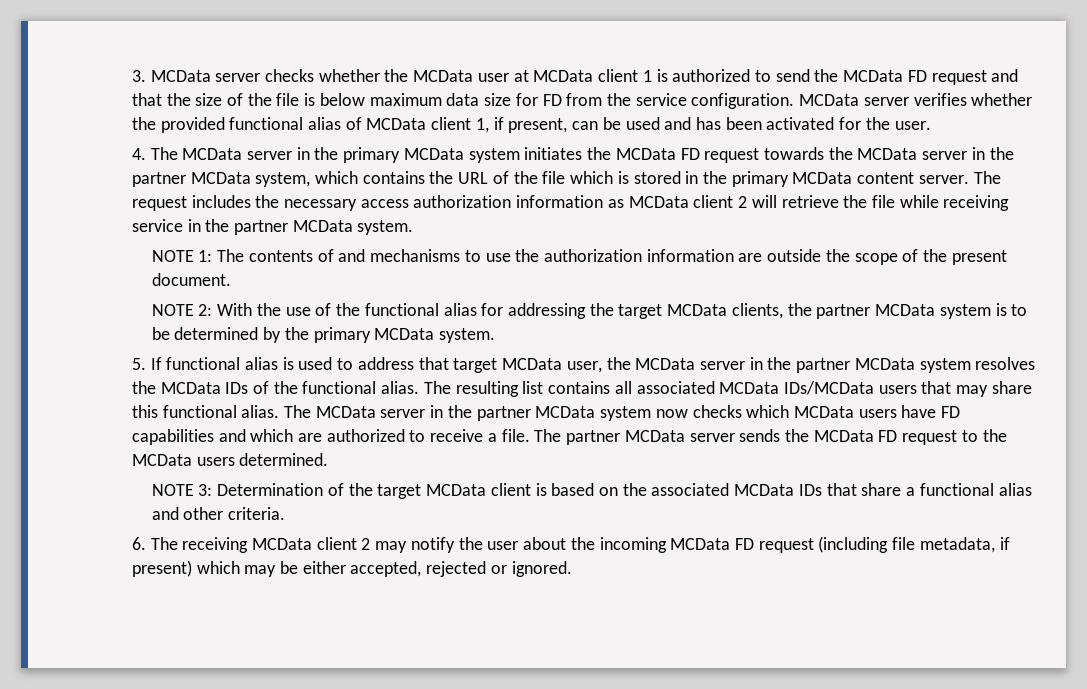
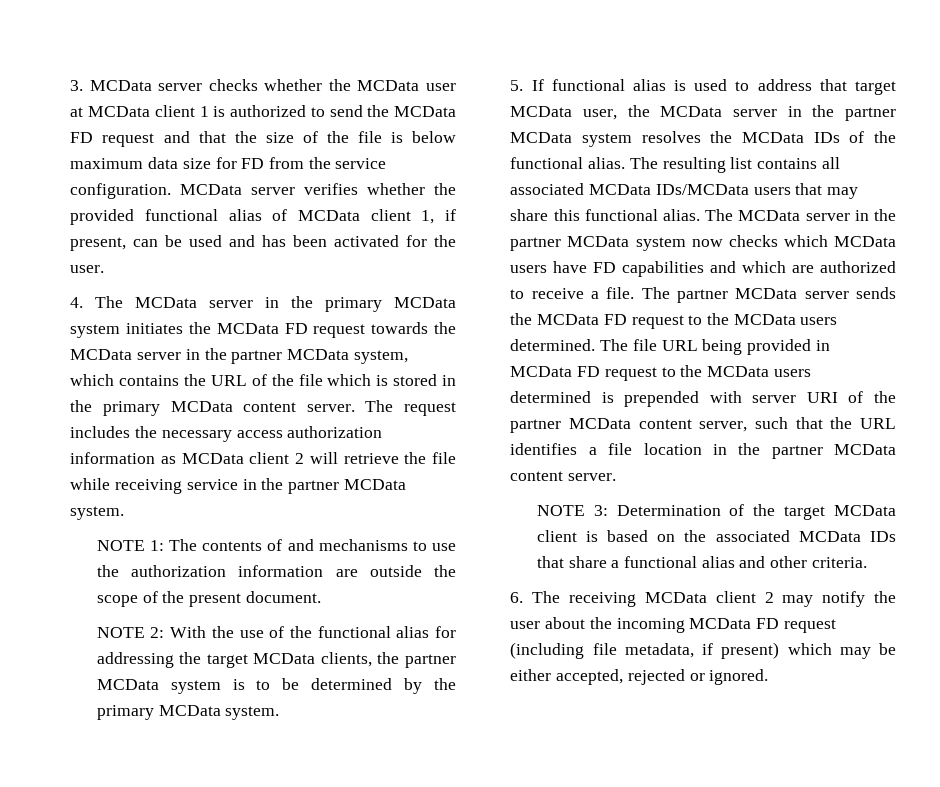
+ The file URL being provided in MCData FD request to the MCData users determined is prepended with server URI of the partner MCData content server, such that the URL identifies a file location in the partner MCData content server.

